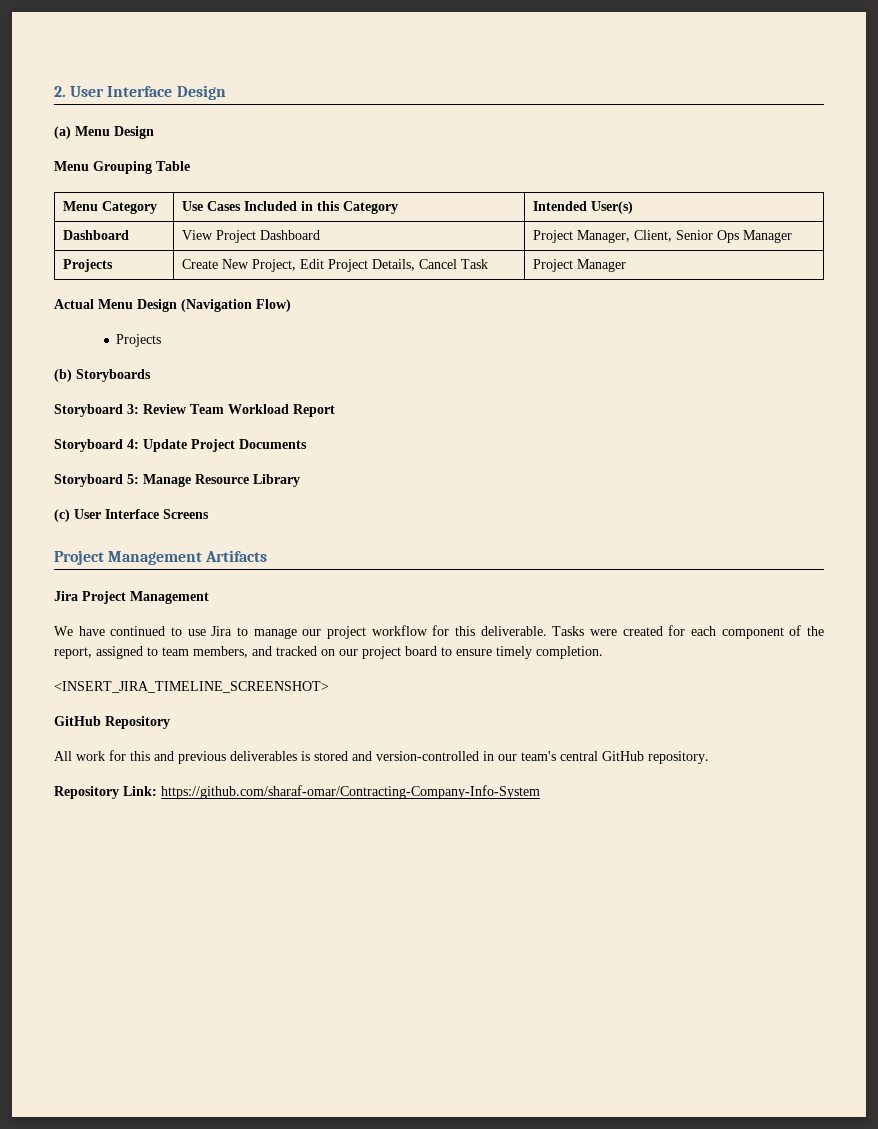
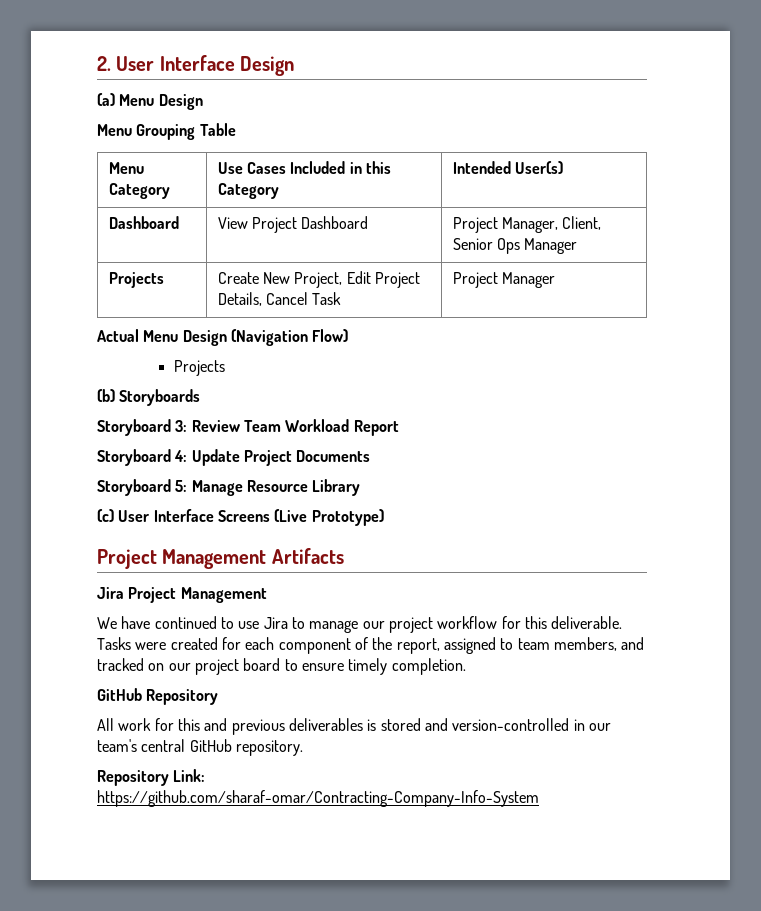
- (c) User Interface Screens
+ (c) User Interface Screens (Live Prototype)
- <INSERT_JIRA_TIMELINE_SCREENSHOT>

